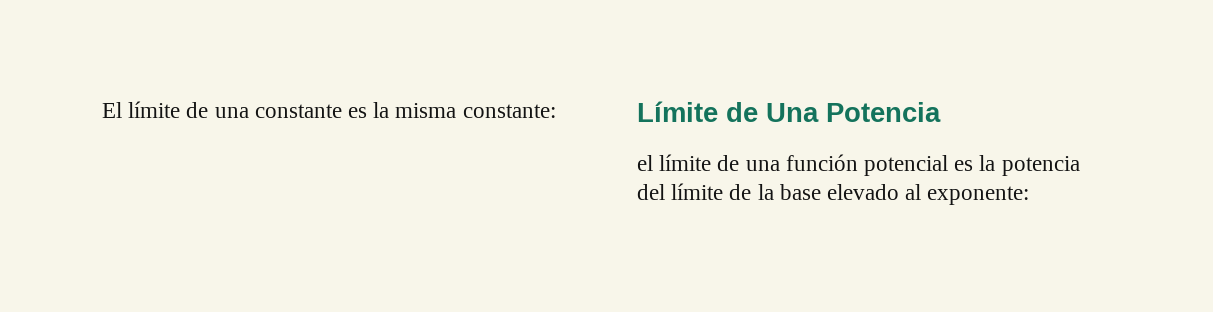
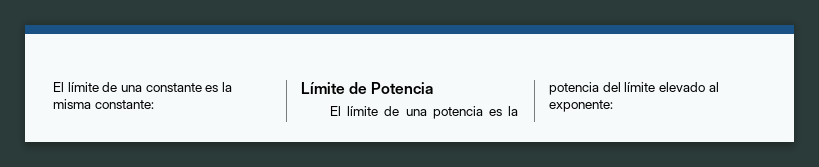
- Límite de Una Potencia
+ Límite de Potencia
- el límite de una función potencial es la potencia del límite de la base elevado al exponente:
+ El límite de una potencia es la potencia del límite elevado al exponente:

